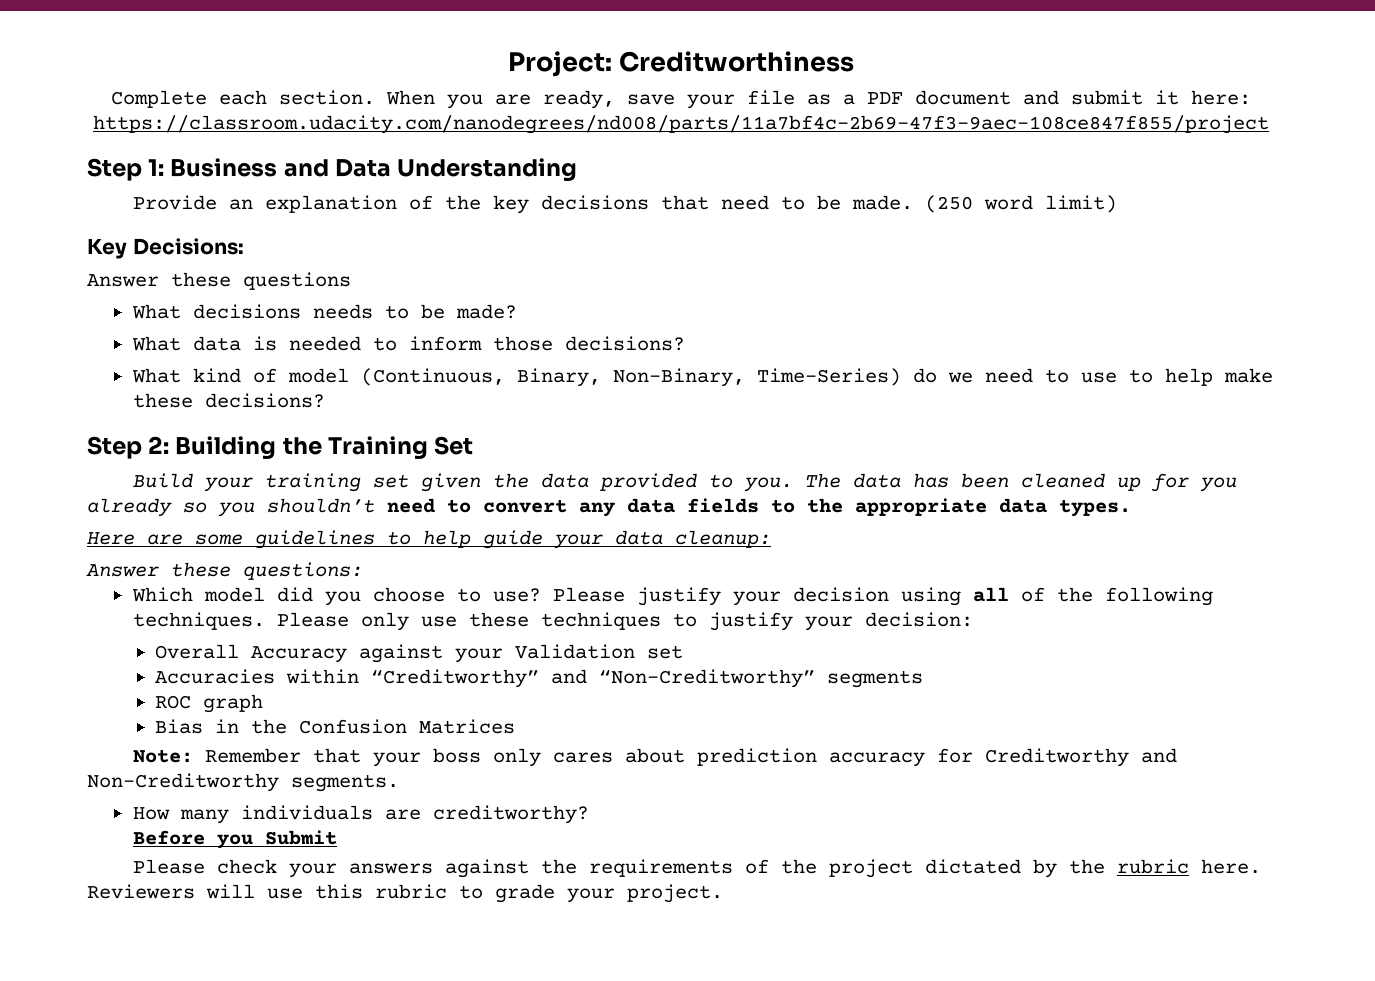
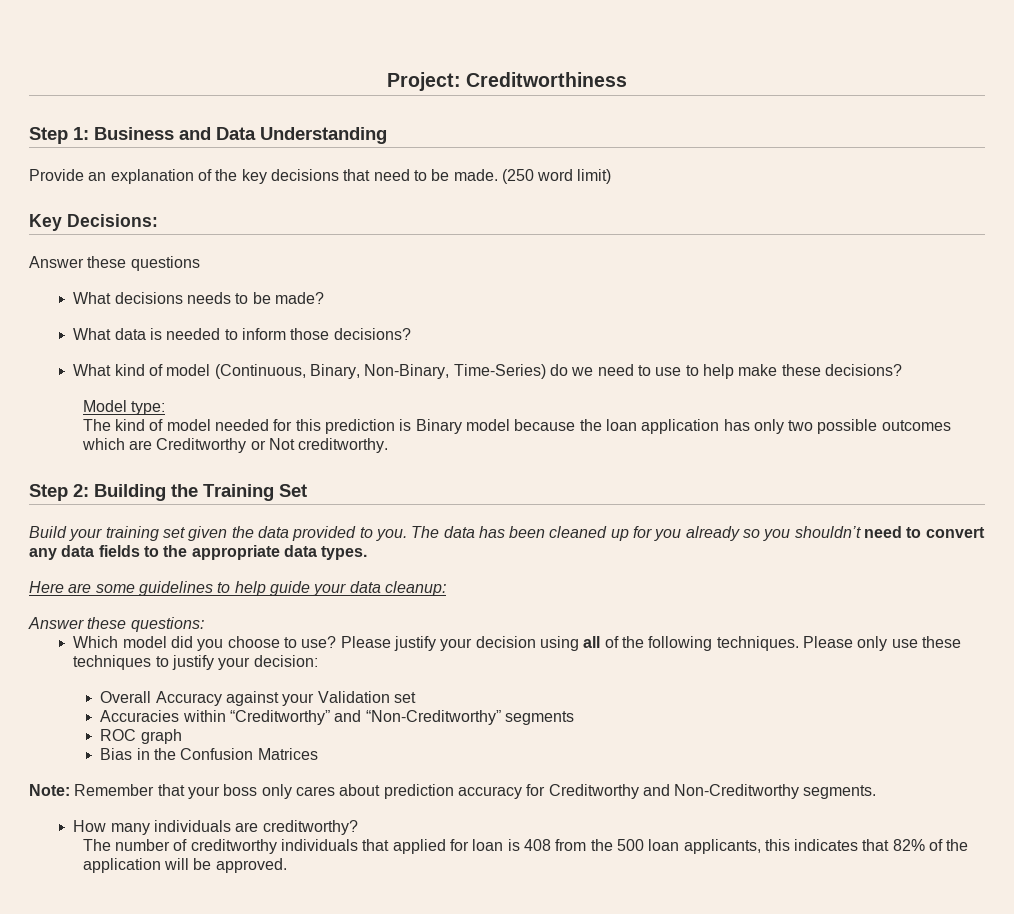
- Complete each section. When you are ready, save your file as a PDF document and submit it here: https://classroom.udacity.com/nanodegrees/nd008/parts/11a7bf4c-2b69-47f3-9aec-108ce847f855/project
+ Model type:
+ The kind of model needed for this prediction is Binary model because the loan application has only two possible outcomes which are Creditworthy or Not creditworthy.
- Before you Submit
- Please check your answers against the requirements of the project dictated by the rubric here. Reviewers will use this rubric to grade your project.
+ The number of creditworthy individuals that applied for loan is 408 from the 500 loan applicants, this indicates that 82% of the application will be approved.

